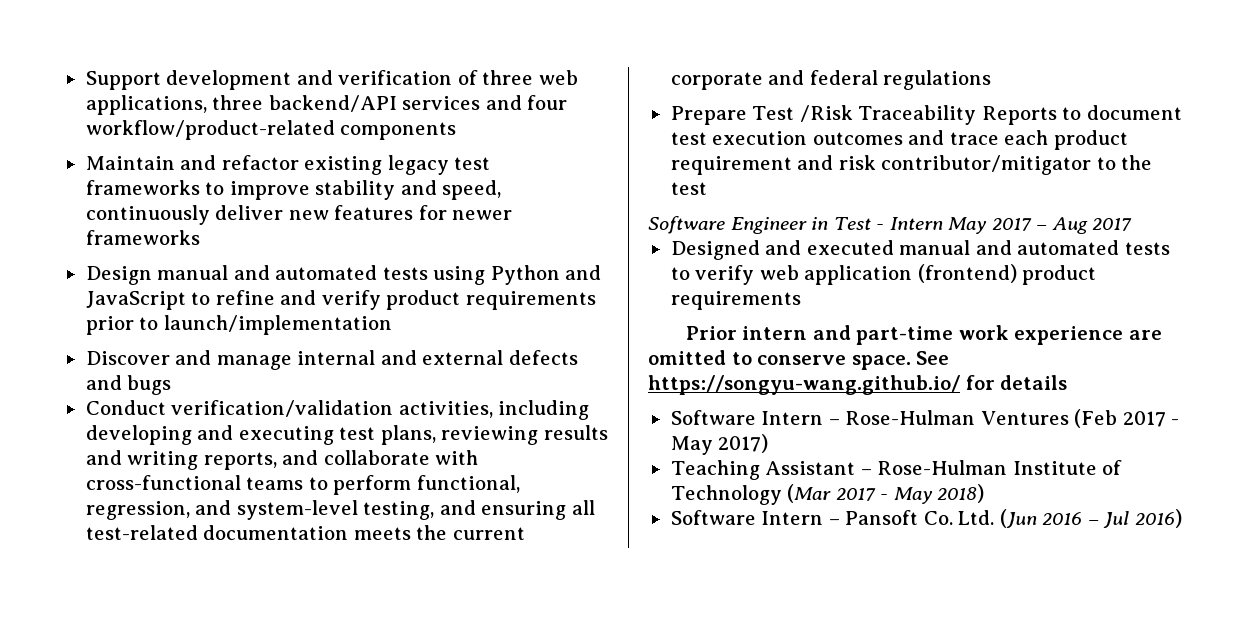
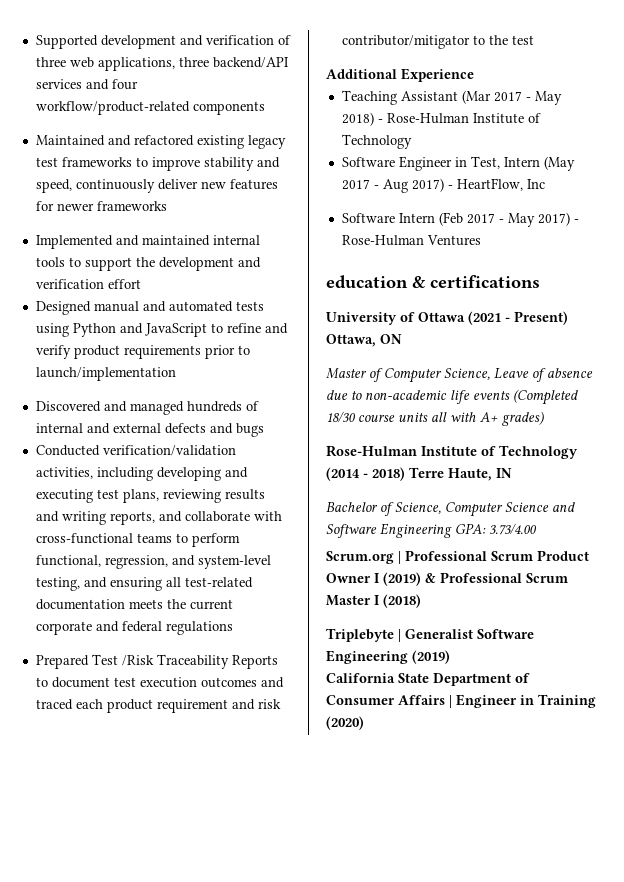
- Support development and verification of three web applications, three backend/API services and four workflow/product-related components
+ Supported development and verification of three web applications, three backend/API services and four workflow/product-related components
- Maintain and refactor existing legacy test frameworks to improve stability and speed, continuously deliver new features for newer frameworks
+ Maintained and refactored existing legacy test frameworks to improve stability and speed, continuously deliver new features for newer frameworks
- Design manual and automated tests using Python and JavaScript to refine and verify product requirements prior to launch/implementation
+ Implemented and maintained internal tools to support the development and verification effort
+ Designed manual and automated tests using Python and JavaScript to refine and verify product requirements prior to launch/implementation
- Discover and manage internal and external defects and bugs
+ Discovered and managed hundreds of internal and external defects and bugs
- Conduct verification/validation activities, including developing and executing test plans, reviewing results and writing reports, and collaborate with cross-functional teams to perform functional, regression, and system-level testing, and ensuring all test-related documentation meets the current corporate and federal regulations
+ Conducted verification/validation activities, including developing and executing test plans, reviewing results and writing reports, and collaborate with cross-functional teams to perform functional, regression, and system-level testing, and ensuring all test-related documentation meets the current corporate and federal regulations
- Prepare Test /Risk Traceability Reports to document test execution outcomes and trace each product requirement and risk contributor/mitigator to the test
+ Prepared Test /Risk Traceability Reports to document test execution outcomes and traced each product requirement and risk contributor/mitigator to the test
- Software Engineer in Test - Intern May 2017 – Aug 2017
- Designed and executed manual and automated tests to verify web application (frontend) product requirements
- Prior intern and part-time work experience are omitted to conserve space. See https://songyu-wang.github.io/ for details
- Software Intern – Rose-Hulman Ventures (Feb 2017 - May 2017)
- Teaching Assistant – Rose-Hulman Institute of Technology (Mar 2017 - May 2018)
- Software Intern – Pansoft Co. Ltd. (Jun 2016 – Jul 2016)
+ Additional Experience
+ Teaching Assistant (Mar 2017 - May 2018) - Rose-Hulman Institute of Technology
+ Software Engineer in Test, Intern (May 2017 - Aug 2017) - HeartFlow, Inc
+ Software Intern (Feb 2017 - May 2017) - Rose-Hulman Ventures
+ education & certifications
+ University of Ottawa (2021 - Present) Ottawa, ON
+ Master of Computer Science, Leave of absence due to non-academic life events (Completed 18/30 course units all with A+ grades)
+ Rose-Hulman Institute of Technology (2014 - 2018) Terre Haute, IN
+ Bachelor of Science, Computer Science and Software Engineering GPA: 3.73/4.00
+ Scrum.org | Professional Scrum Product Owner I (2019) & Professional Scrum Master I (2018)
+ Triplebyte | Generalist Software Engineering (2019)
+ California State Department of Consumer Affairs | Engineer in Training (2020)

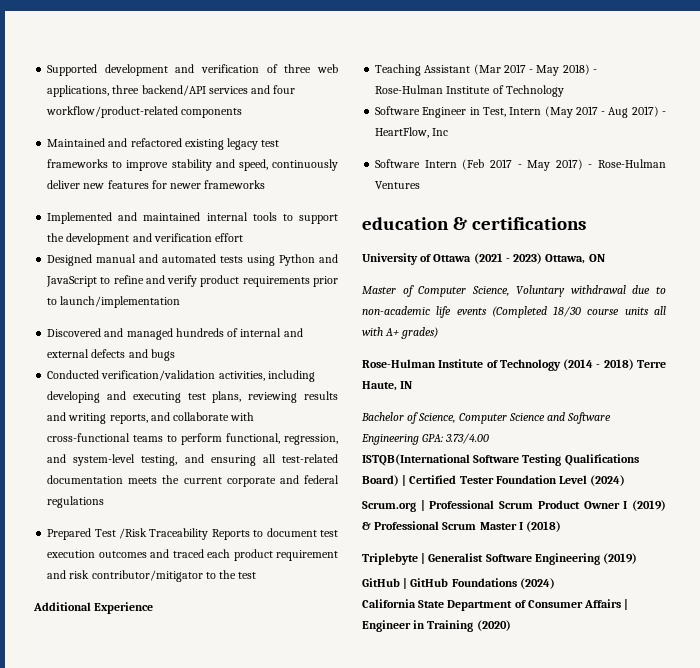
- University of Ottawa (2021 - Present) Ottawa, ON
+ University of Ottawa (2021 - 2023) Ottawa, ON
- Master of Computer Science, Leave of absence due to non-academic life events (Completed 18/30 course units all with A+ grades)
+ Master of Computer Science, Voluntary withdrawal due to non-academic life events (Completed 18/30 course units all with A+ grades)
+ ISTQB(International Software Testing Qualifications Board) | Certified Tester Foundation Level (2024)
+ GitHub | GitHub Foundations (2024)

